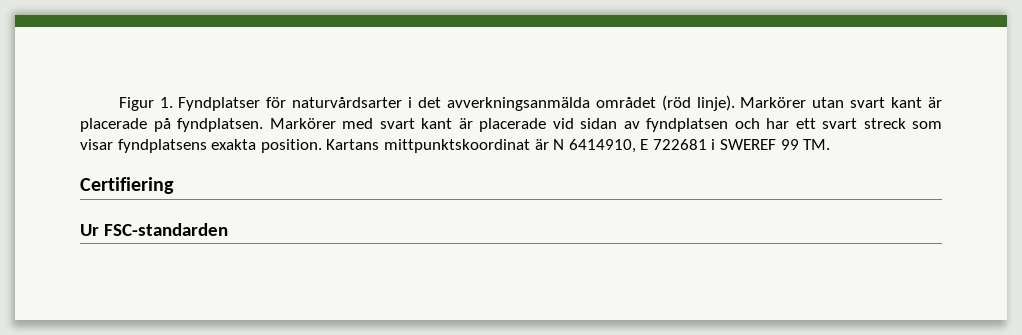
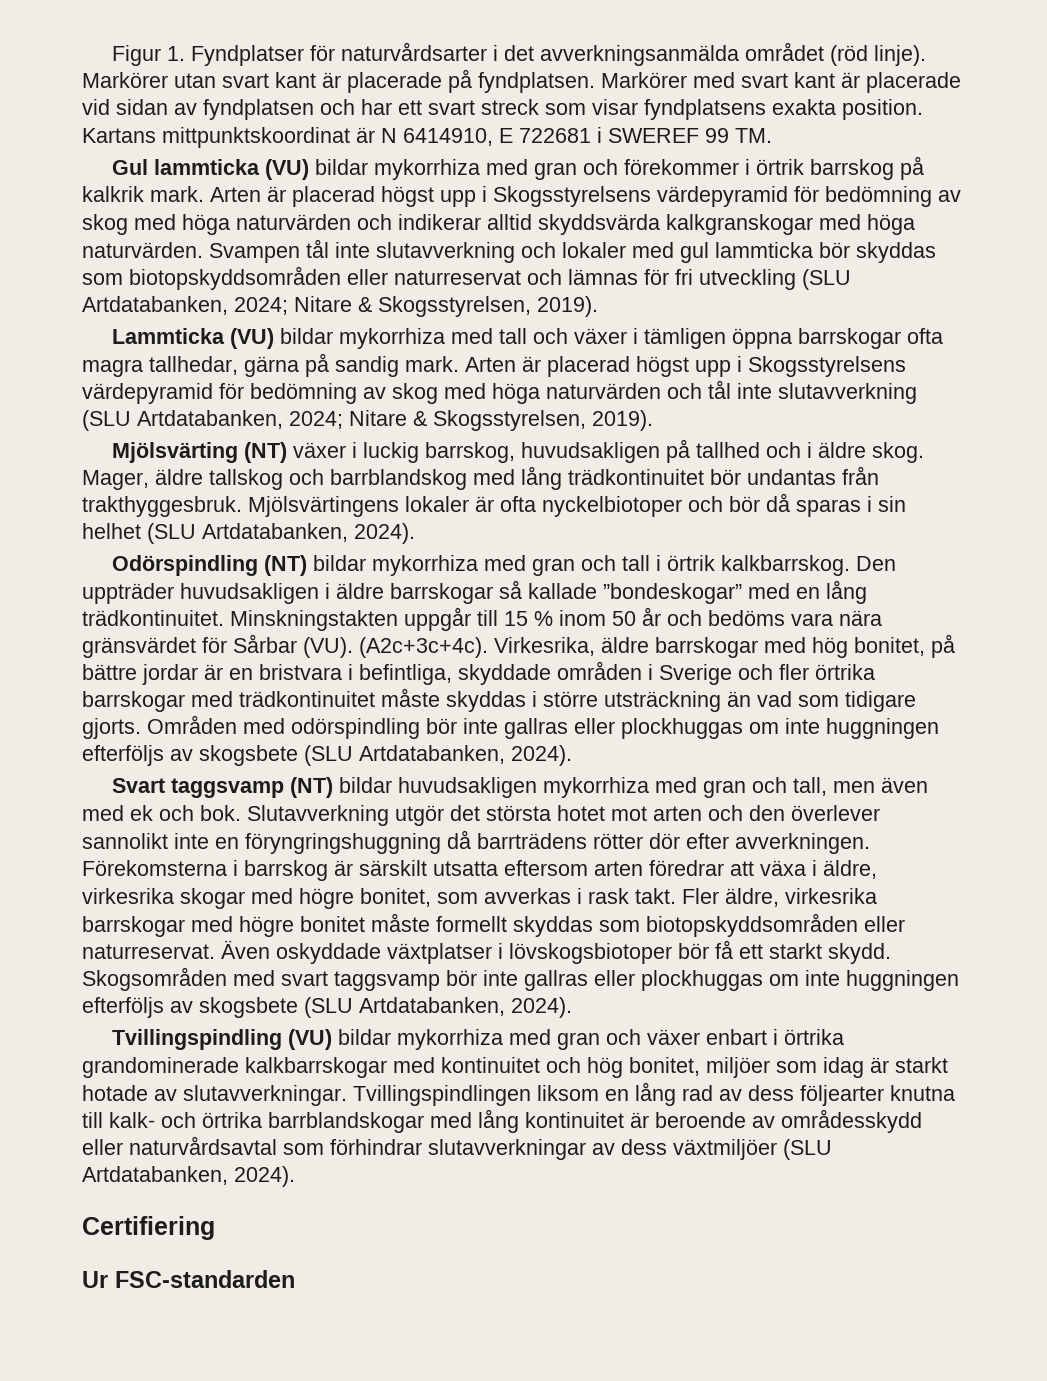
+ Gul lammticka (VU) bildar mykorrhiza med gran och förekommer i örtrik barrskog på kalkrik mark. Arten är placerad högst upp i Skogsstyrelsens värdepyramid för bedömning av skog med höga naturvärden och indikerar alltid skyddsvärda kalkgranskogar med höga naturvärden. Svampen tål inte slutavverkning och lokaler med gul lammticka bör skyddas som biotopskyddsområden eller naturreservat och lämnas för fri utveckling (SLU Artdatabanken, 2024; Nitare & Skogsstyrelsen, 2019).
+ Lammticka (VU) bildar mykorrhiza med tall och växer i tämligen öppna barrskogar ofta magra tallhedar, gärna på sandig mark. Arten är placerad högst upp i Skogsstyrelsens värdepyramid för bedömning av skog med höga naturvärden och tål inte slutavverkning (SLU Artdatabanken, 2024; Nitare & Skogsstyrelsen, 2019).
+ Mjölsvärting (NT) växer i luckig barrskog, huvudsakligen på tallhed och i äldre skog. Mager, äldre tallskog och barrblandskog med lång trädkontinuitet bör undantas från trakthyggesbruk. Mjölsvärtingens lokaler är ofta nyckelbiotoper och bör då sparas i sin helhet (SLU Artdatabanken, 2024).
+ Odörspindling (NT) bildar mykorrhiza med gran och tall i örtrik kalkbarrskog. Den uppträder huvudsakligen i äldre barrskogar så kallade ”bondeskogar” med en lång trädkontinuitet. Minskningstakten uppgår till 15 % inom 50 år och bedöms vara nära gränsvärdet för Sårbar (VU). (A2c+3c+4c). Virkesrika, äldre barrskogar med hög bonitet, på bättre jordar är en bristvara i befintliga, skyddade områden i Sverige och fler örtrika barrskogar med trädkontinuitet måste skyddas i större utsträckning än vad som tidigare gjorts. Områden med odörspindling bör inte gallras eller plockhuggas om inte huggningen efterföljs av skogsbete (SLU Artdatabanken, 2024).
+ Svart taggsvamp (NT) bildar huvudsakligen mykorrhiza med gran och tall, men även med ek och bok. Slutavverkning utgör det största hotet mot arten och den överlever sannolikt inte en föryngringshuggning då barrträdens rötter dör efter avverkningen. Förekomsterna i barrskog är särskilt utsatta eftersom arten föredrar att växa i äldre, virkesrika skogar med högre bonitet, som avverkas i rask takt. Fler äldre, virkesrika barrskogar med högre bonitet måste formellt skyddas som biotopskyddsområden eller naturreservat. Även oskyddade växtplatser i lövskogsbiotoper bör få ett starkt skydd. Skogsområden med svart taggsvamp bör inte gallras eller plockhuggas om inte huggningen efterföljs av skogsbete (SLU Artdatabanken, 2024).
+ Tvillingspindling (VU) bildar mykorrhiza med gran och växer enbart i örtrika grandominerade kalkbarrskogar med kontinuitet och hög bonitet, miljöer som idag är starkt hotade av slutavverkningar. Tvillingspindlingen liksom en lång rad av dess följearter knutna till kalk- och örtrika barrblandskogar med lång kontinuitet är beroende av områdesskydd eller naturvårdsavtal som förhindrar slutavverkningar av dess växtmiljöer (SLU Artdatabanken, 2024).

